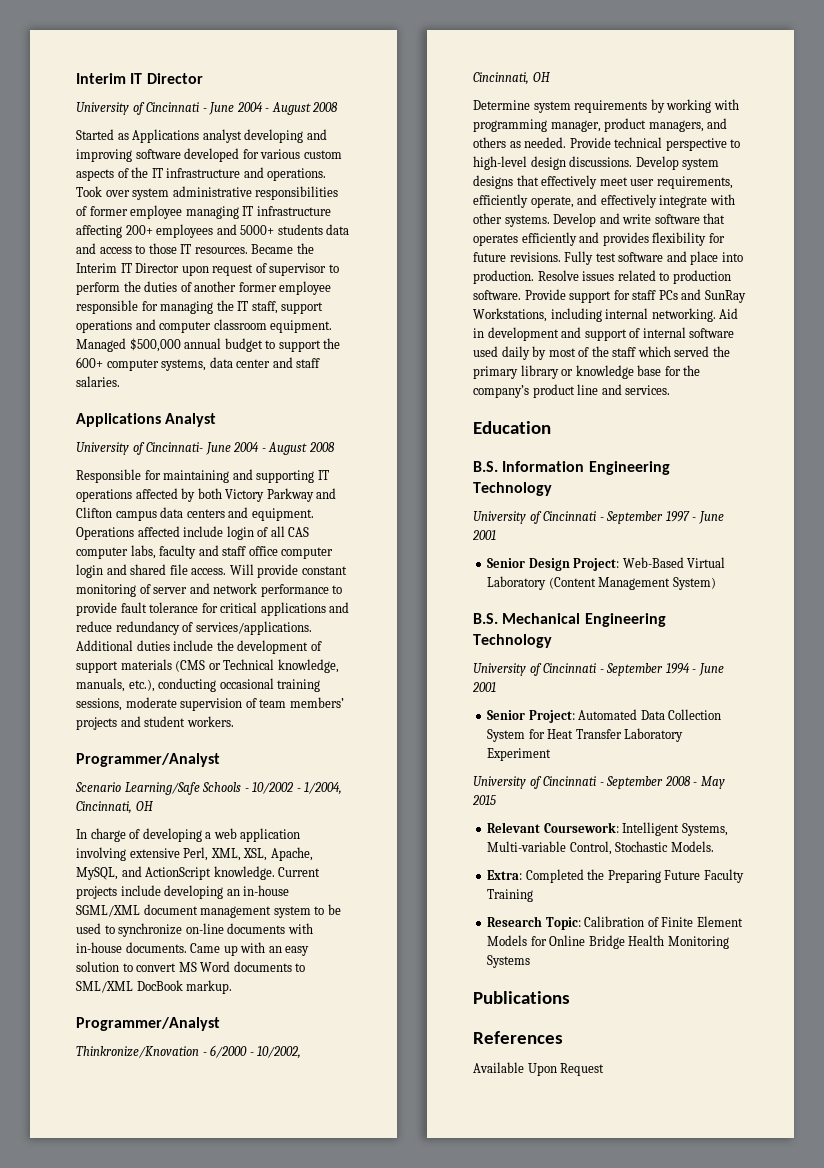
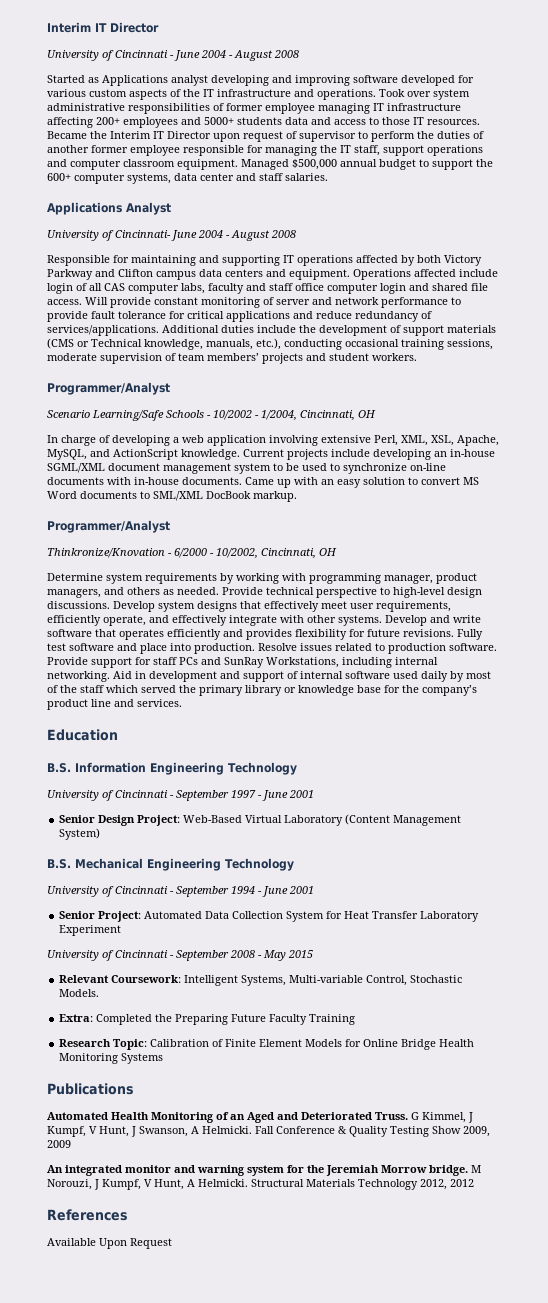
+ Automated Health Monitoring of an Aged and Deteriorated Truss. G Kimmel, J Kumpf, V Hunt, J Swanson, A Helmicki. Fall Conference & Quality Testing Show 2009, 2009
+ An integrated monitor and warning system for the Jeremiah Morrow bridge. M Norouzi, J Kumpf, V Hunt, A Helmicki. Structural Materials Technology 2012, 2012

